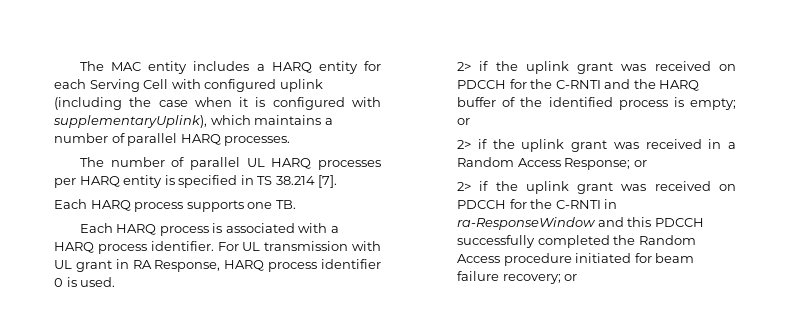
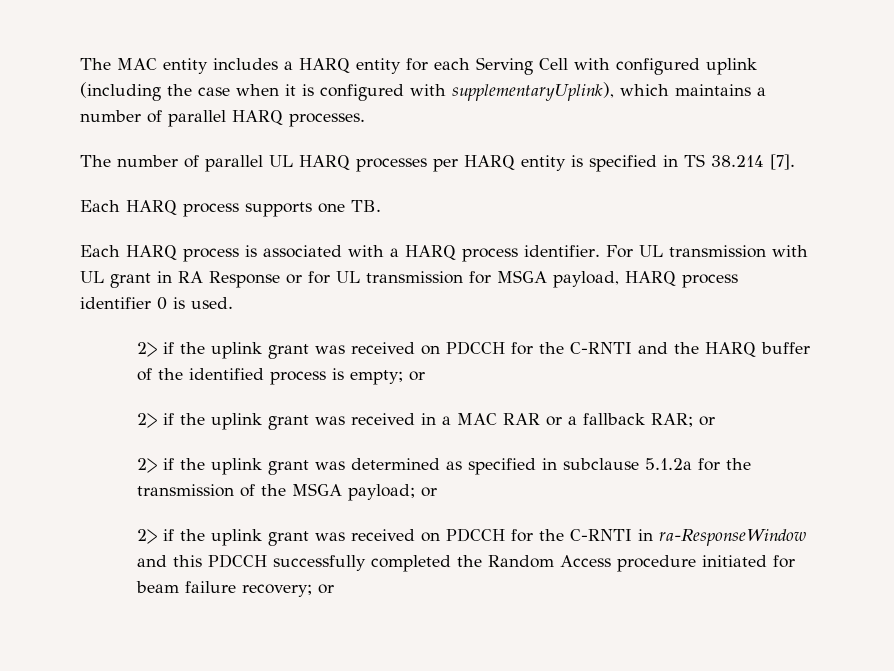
- For UL transmission with UL grant in RA Response, HARQ process identifier 0 is used.
+ For UL transmission with UL grant in RA Response or for UL transmission for MSGA payload, HARQ process identifier 0 is used.
- 2> if the uplink grant was received in a Random Access Response; or
+ 2> if the uplink grant was received in a MAC RAR or a fallback RAR; or
+ 2> if the uplink grant was determined as specified in subclause 5.1.2a for the transmission of the MSGA payload; or

